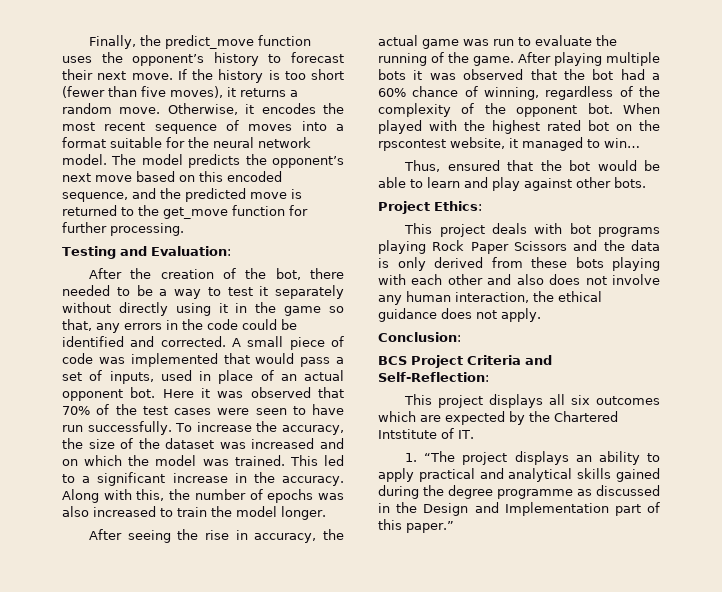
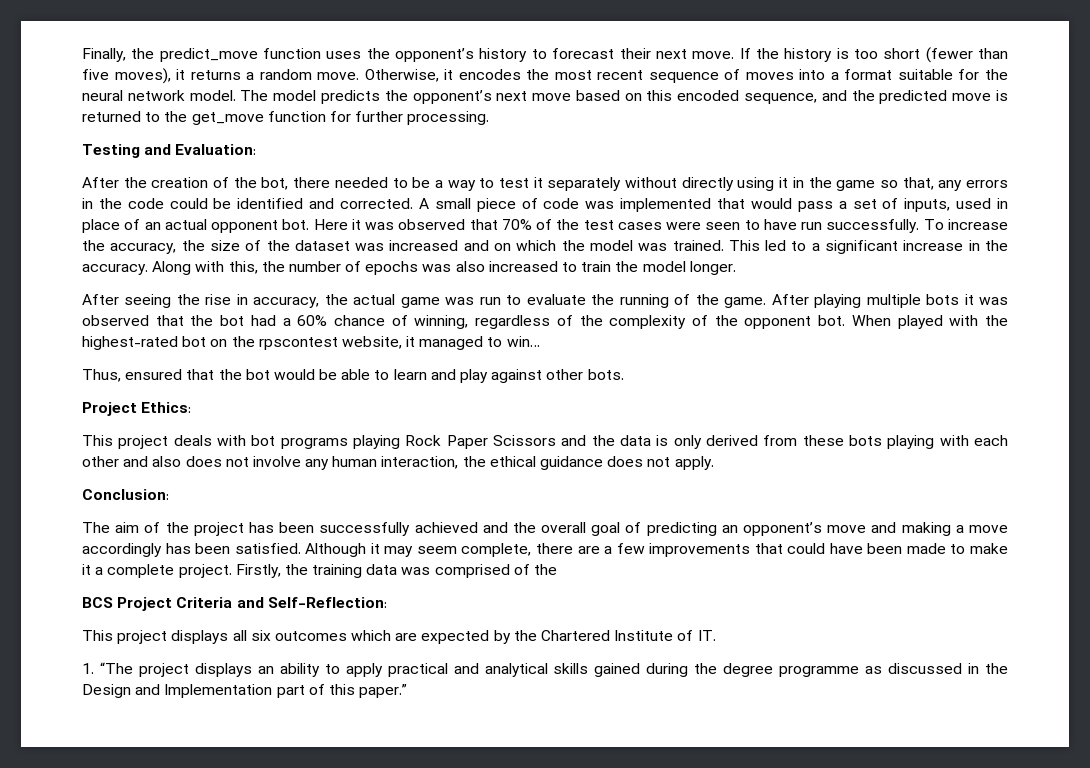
- When played with the highest rated bot on the rpscontest website, it managed to win…
+ When played with the highest-rated bot on the rpscontest website, it managed to win…
+ The aim of the project has been successfully achieved and the overall goal of predicting an opponent’s move and making a move accordingly has been satisfied. Although it may seem complete, there are a few improvements that could have been made to make it a complete project. Firstly, the training data was comprised of the
- This project displays all six outcomes which are expected by the Chartered Intstitute of IT.
+ This project displays all six outcomes which are expected by the Chartered Institute of IT.

